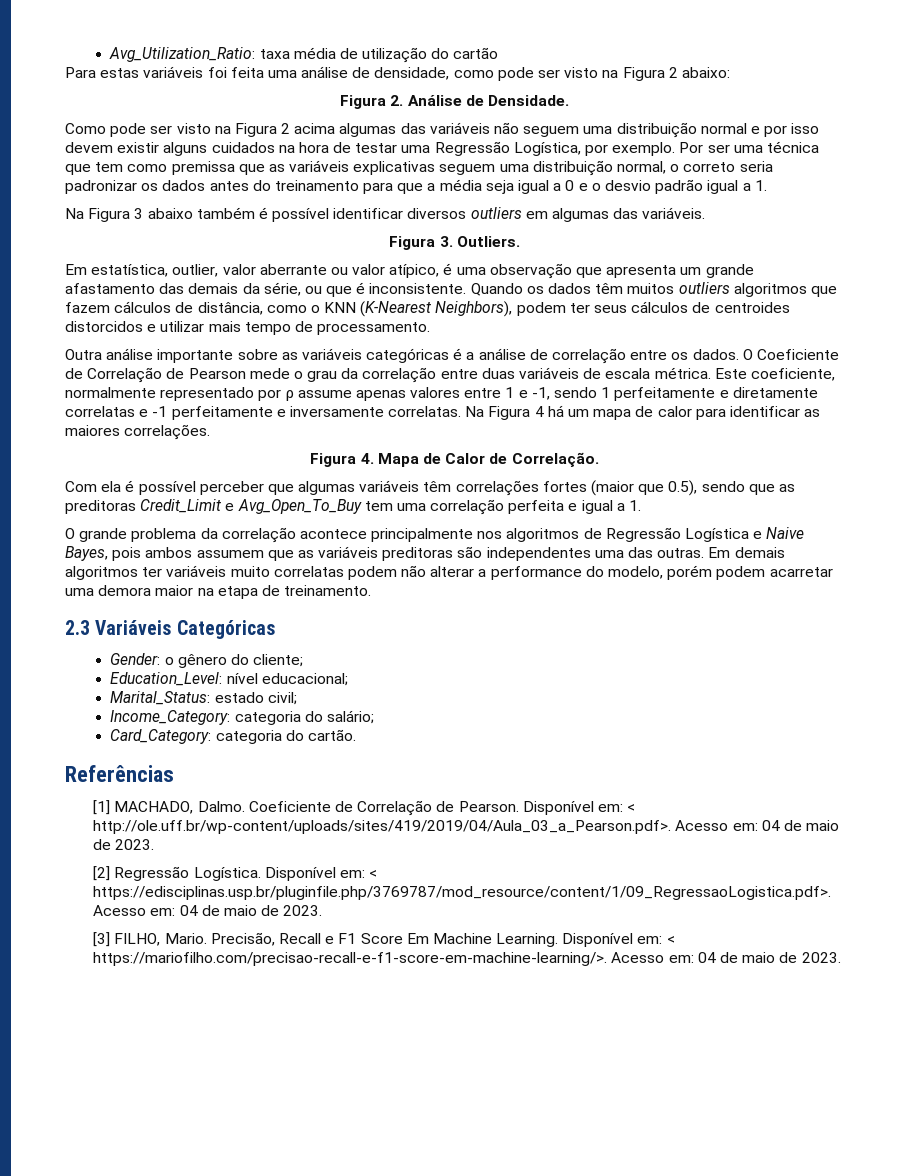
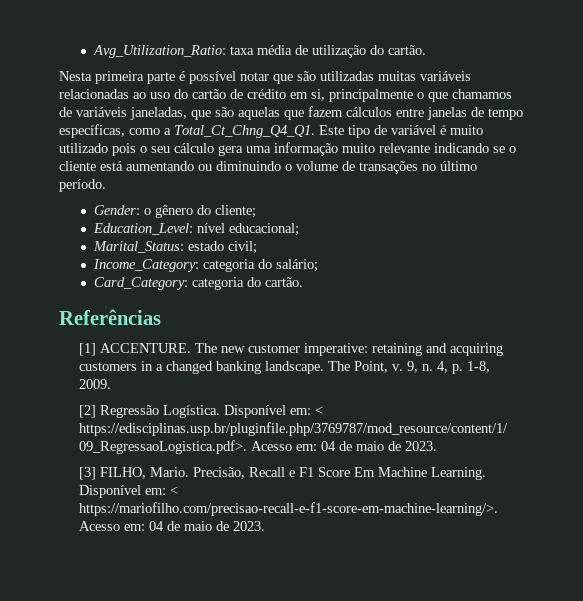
- Avg_Utilization_Ratio: taxa média de utilização do cartão
- Para estas variáveis foi feita uma análise de densidade, como pode ser visto na Figura 2 abaixo:
- Figura 2. Análise de Densidade.
- Como pode ser visto na Figura 2 acima algumas das variáveis não seguem uma distribuição normal e por isso devem existir alguns cuidados na hora de testar uma Regressão Logística, por exemplo. Por ser uma técnica que tem como premissa que as variáveis explicativas seguem uma distribuição normal, o correto seria padronizar os dados antes do treinamento para que a média seja igual a 0 e o desvio padrão igual a 1.
- Na Figura 3 abaixo também é possível identificar diversos outliers em algumas das variáveis.
- Figura 3. Outliers.
- Em estatística, outlier, valor aberrante ou valor atípico, é uma observação que apresenta um grande afastamento das demais da série, ou que é inconsistente. Quando os dados têm muitos outliers algoritmos que fazem cálculos de distância, como o KNN (K-Nearest Neighbors), podem ter seus cálculos de centroides distorcidos e utilizar mais tempo de processamento.
- Outra análise importante sobre as variáveis categóricas é a análise de correlação entre os dados. O Coeficiente de Correlação de Pearson mede o grau da correlação entre duas variáveis de escala métrica. Este coeficiente, normalmente representado por ρ assume apenas valores entre 1 e -1, sendo 1 perfeitamente e diretamente correlatas e -1 perfeitamente e inversamente correlatas. Na Figura 4 há um mapa de calor para identificar as maiores correlações.
- Figura 4. Mapa de Calor de Correlação.
- Com ela é possível perceber que algumas variáveis têm correlações fortes (maior que 0.5), sendo que as preditoras Credit_Limit e Avg_Open_To_Buy tem uma correlação perfeita e igual a 1.
- O grande problema da correlação acontece principalmente nos algoritmos de Regressão Logística e Naive Bayes, pois ambos assumem que as variáveis preditoras são independentes uma das outras. Em demais algoritmos ter variáveis muito correlatas podem não alterar a performance do modelo, porém podem acarretar uma demora maior na etapa de treinamento.
- 2.3 Variáveis Categóricas
+ Avg_Utilization_Ratio: taxa média de utilização do cartão.
+ Nesta primeira parte é possível notar que são utilizadas muitas variáveis relacionadas ao uso do cartão de crédito em si, principalmente o que chamamos de variáveis janeladas, que são aquelas que fazem cálculos entre janelas de tempo específicas, como a Total_Ct_Chng_Q4_Q1. Este tipo de variável é muito utilizado pois o seu cálculo gera uma informação muito relevante indicando se o cliente está aumentando ou diminuindo o volume de transações no último período.
- [1] MACHADO, Dalmo. Coeficiente de Correlação de Pearson. Disponível em: < http://ole.uff.br/wp-content/uploads/sites/419/2019/04/Aula_03_a_Pearson.pdf>. Acesso em: 04 de maio de 2023.
+ [1] ACCENTURE. The new customer imperative: retaining and acquiring customers in a changed banking landscape. The Point, v. 9, n. 4, p. 1-8, 2009.

